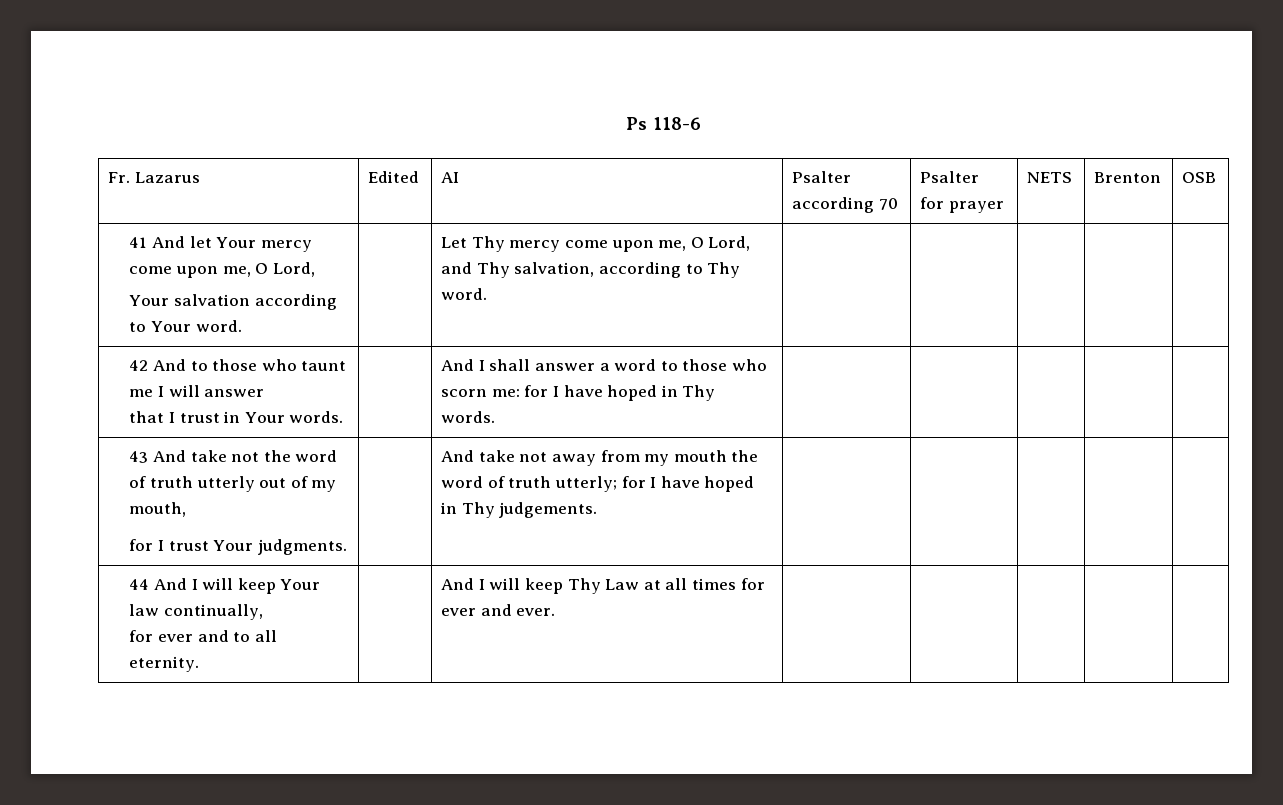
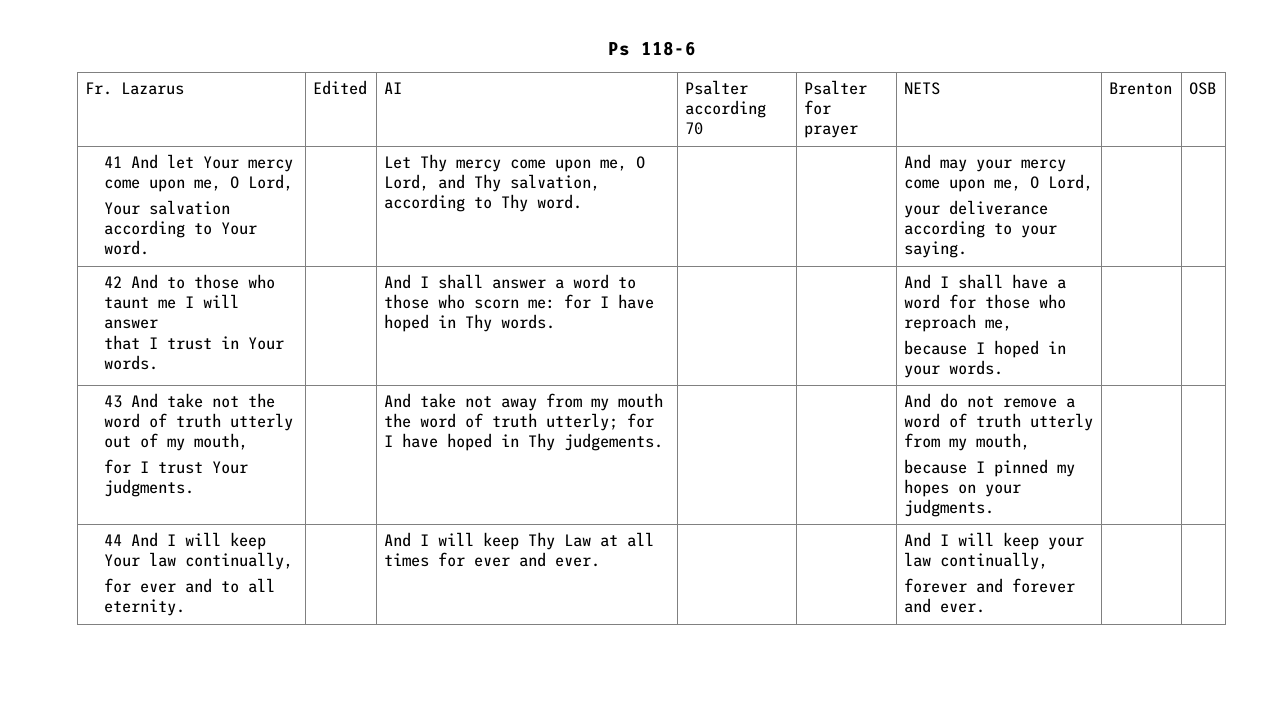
+ And may your mercy come upon me, O Lord,
+ your deliverance according to your saying.
+ And I shall have a word for those who reproach me,
+ because I hoped in your words.
+ And do not remove a word of truth utterly from my mouth,
+ because I pinned my hopes on your judgments.
  44 And I will keep Your law continually,
- for ever and to all eternity. | | And I will keep Thy Law at all times for ever and ever. | | | | |
+ for ever and to all eternity. | | And I will keep Thy Law at all times for ever and ever. | | | And I will keep your law continually,
+ forever and forever and ever. | |

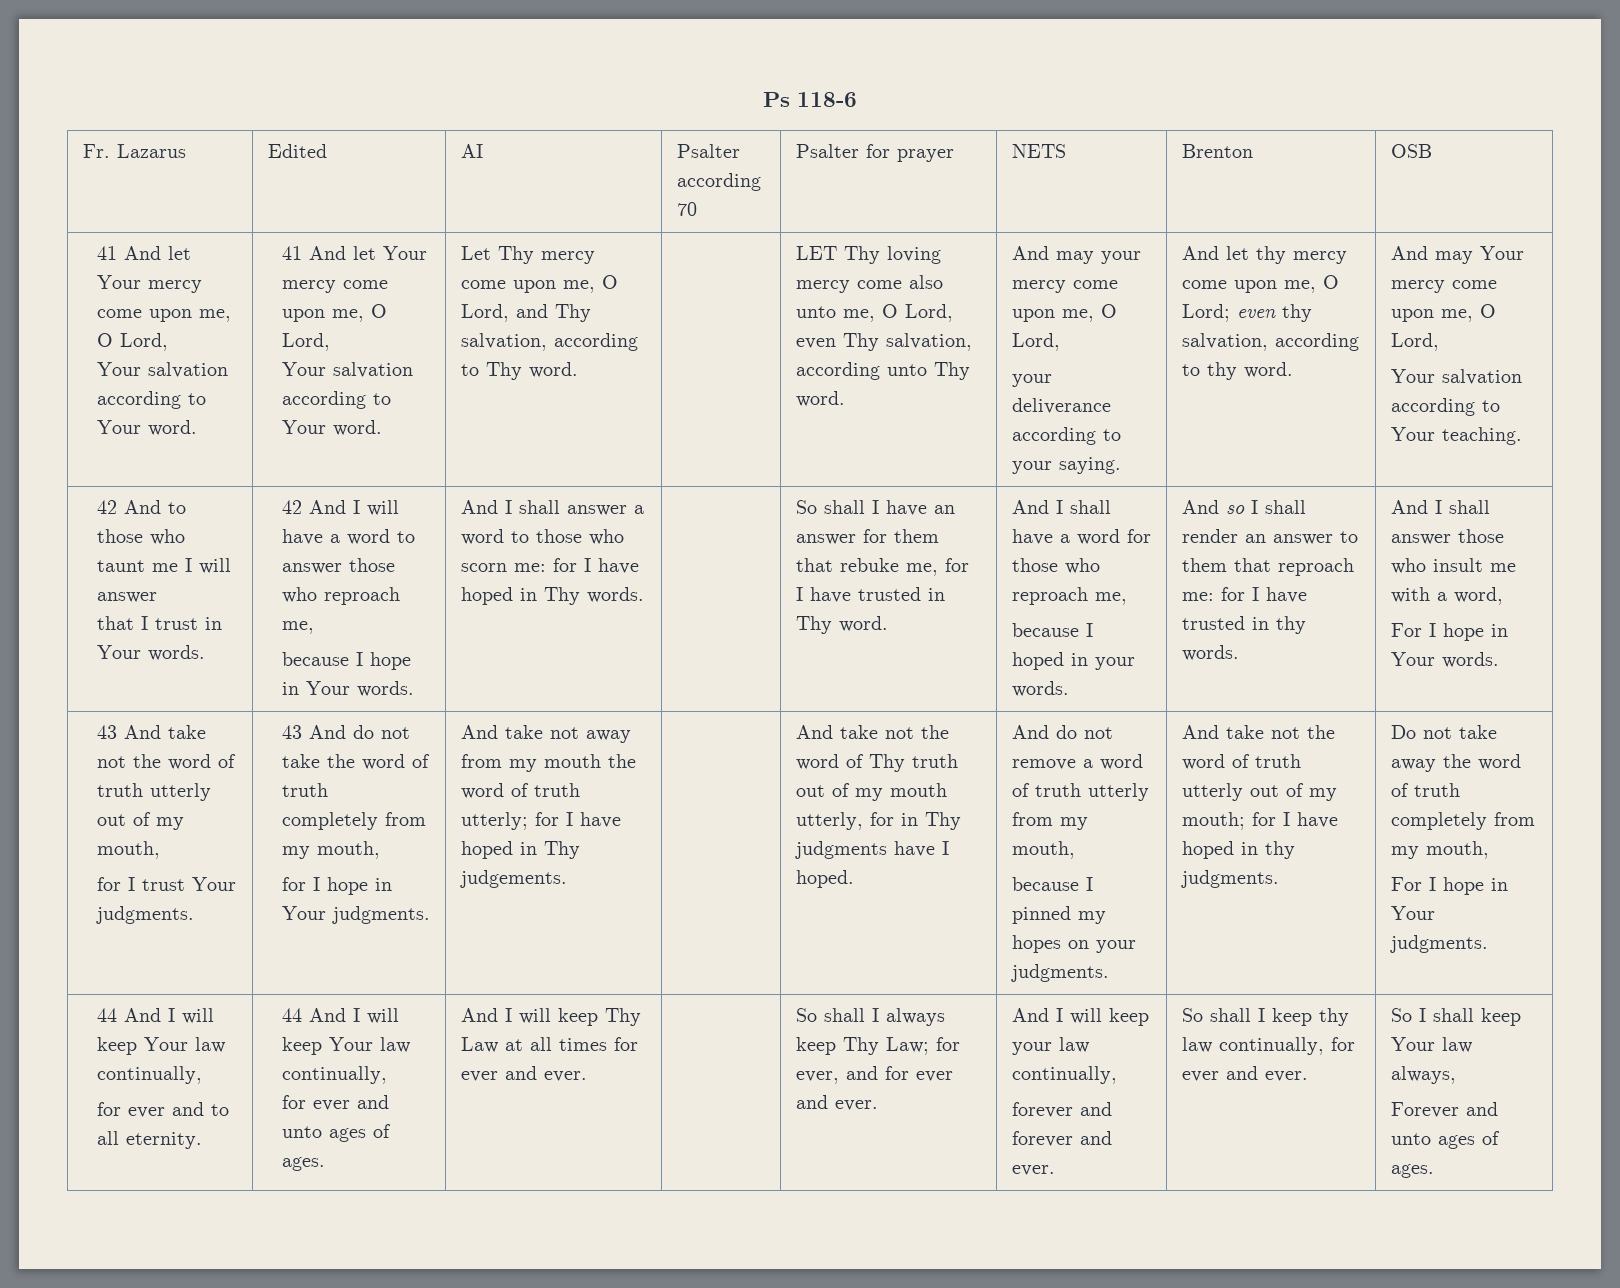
+ Your salvation according to Your word. | 41 And let Your mercy come upon me, O Lord,
+ LET Thy loving mercy come also unto me, O Lord, even Thy salvation, according unto Thy word.
+ And let thy mercy come upon me, O Lord; even thy salvation, according to thy word. | And may Your mercy come upon me, O Lord,
+ Your salvation according to Your teaching.
+ 42 And I will have a word to answer those who reproach me,
+ because I hope in Your words.
+ So shall I have an answer for them that rebuke me, for I have trusted in Thy word.
+ And so I shall render an answer to them that reproach me: for I have trusted in thy words. | And I shall answer those who insult me with a word,
+ For I hope in Your words.
+ 43 And do not take the word of truth completely from my mouth,
+ for I hope in Your judgments.
+ And take not the word of Thy truth out of my mouth utterly, for in Thy judgments have I hoped.
+ And take not the word of truth utterly out of my mouth; for I have hoped in thy judgments. | Do not take away the word of truth completely from my mouth,
+ For I hope in Your judgments.
- for ever and to all eternity.
+ for ever and to all eternity. | 44 And I will keep Your law continually,
+ for ever and unto ages of ages.
+ So shall I always keep Thy Law; for ever, and for ever and ever.
+ So shall I keep thy law continually, for ever and ever. | So I shall keep Your law always,
+ Forever and unto ages of ages.

